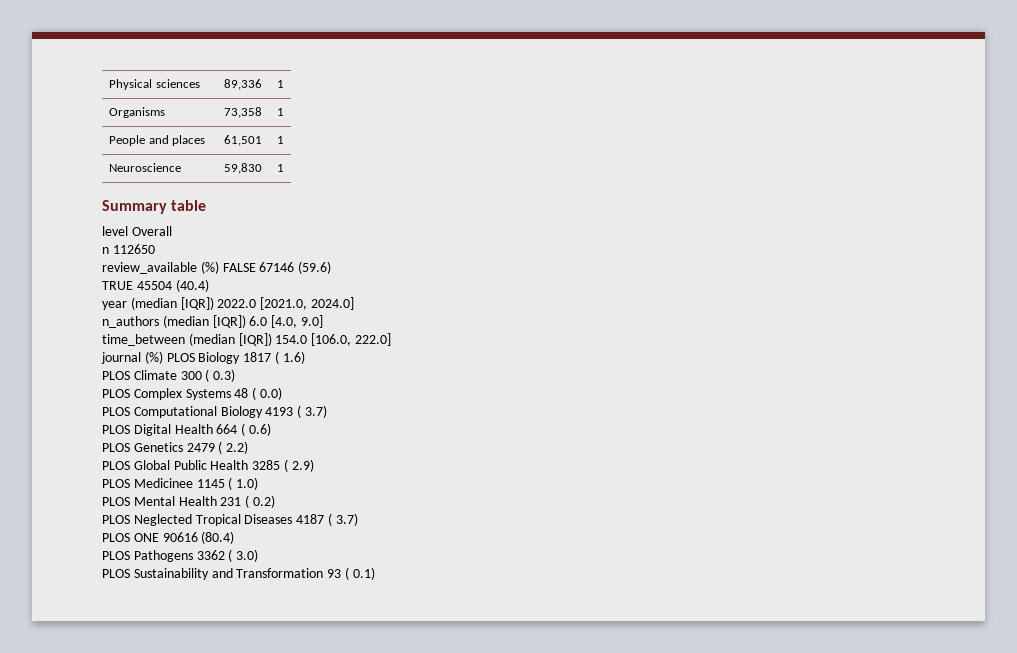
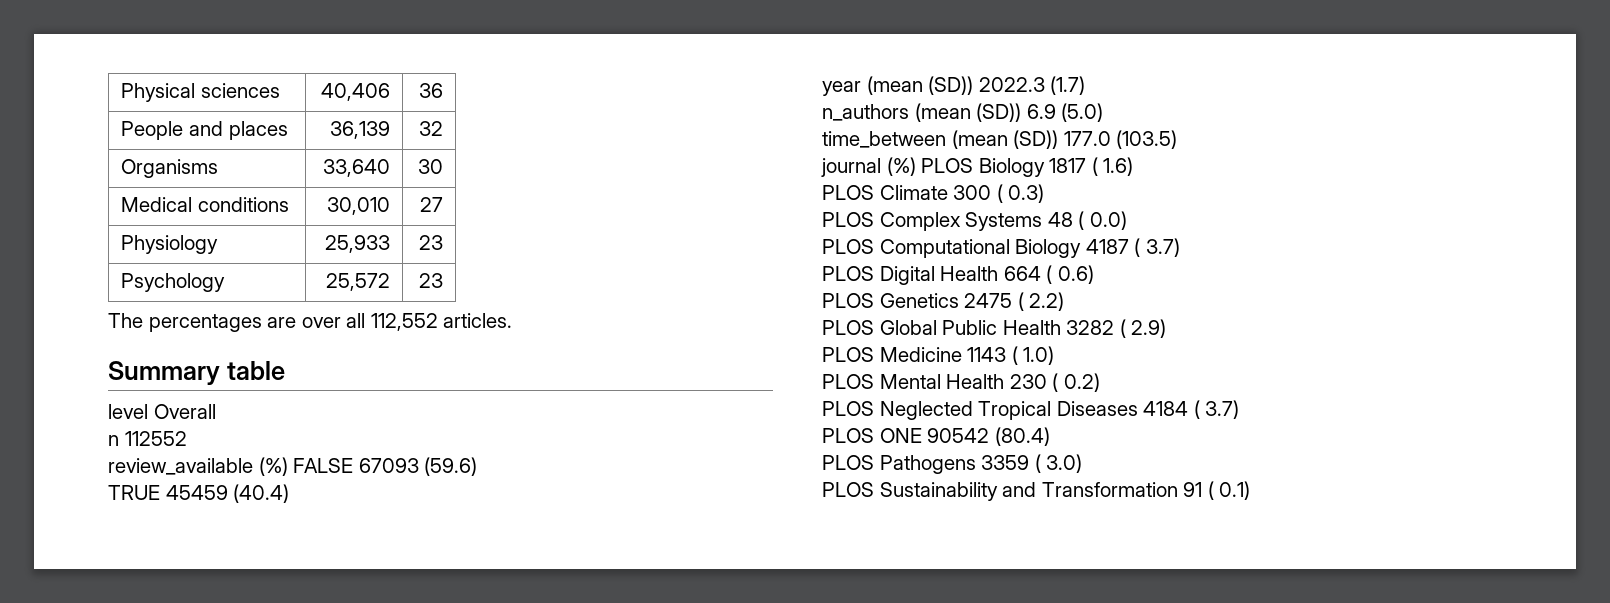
- Physical sciences | 89,336 | 1
- Organisms | 73,358 | 1
- People and places | 61,501 | 1
- Neuroscience | 59,830 | 1
+ Physical sciences | 40,406 | 36
+ People and places | 36,139 | 32
+ Organisms | 33,640 | 30
+ Medical conditions | 30,010 | 27
+ Physiology | 25,933 | 23
+ Psychology | 25,572 | 23
+ The percentages are over all 112,552 articles.
- n 112650
+ n 112552
- review_available (%) FALSE 67146 (59.6)
+ review_available (%) FALSE 67093 (59.6)
- TRUE 45504 (40.4)
+ TRUE 45459 (40.4)
- year (median [IQR]) 2022.0 [2021.0, 2024.0]
- n_authors (median [IQR]) 6.0 [4.0, 9.0]
- time_between (median [IQR]) 154.0 [106.0, 222.0]
+ year (mean (SD)) 2022.3 (1.7)
+ n_authors (mean (SD)) 6.9 (5.0)
+ time_between (mean (SD)) 177.0 (103.5)
- PLOS Computational Biology 4193 ( 3.7)
+ PLOS Computational Biology 4187 ( 3.7)
- PLOS Genetics 2479 ( 2.2)
+ PLOS Genetics 2475 ( 2.2)
- PLOS Global Public Health 3285 ( 2.9)
+ PLOS Global Public Health 3282 ( 2.9)
- PLOS Medicinee 1145 ( 1.0)
+ PLOS Medicine 1143 ( 1.0)
- PLOS Mental Health 231 ( 0.2)
+ PLOS Mental Health 230 ( 0.2)
- PLOS Neglected Tropical Diseases 4187 ( 3.7)
+ PLOS Neglected Tropical Diseases 4184 ( 3.7)
- PLOS ONE 90616 (80.4)
+ PLOS ONE 90542 (80.4)
- PLOS Pathogens 3362 ( 3.0)
+ PLOS Pathogens 3359 ( 3.0)
- PLOS Sustainability and Transformation 93 ( 0.1)
+ PLOS Sustainability and Transformation 91 ( 0.1)

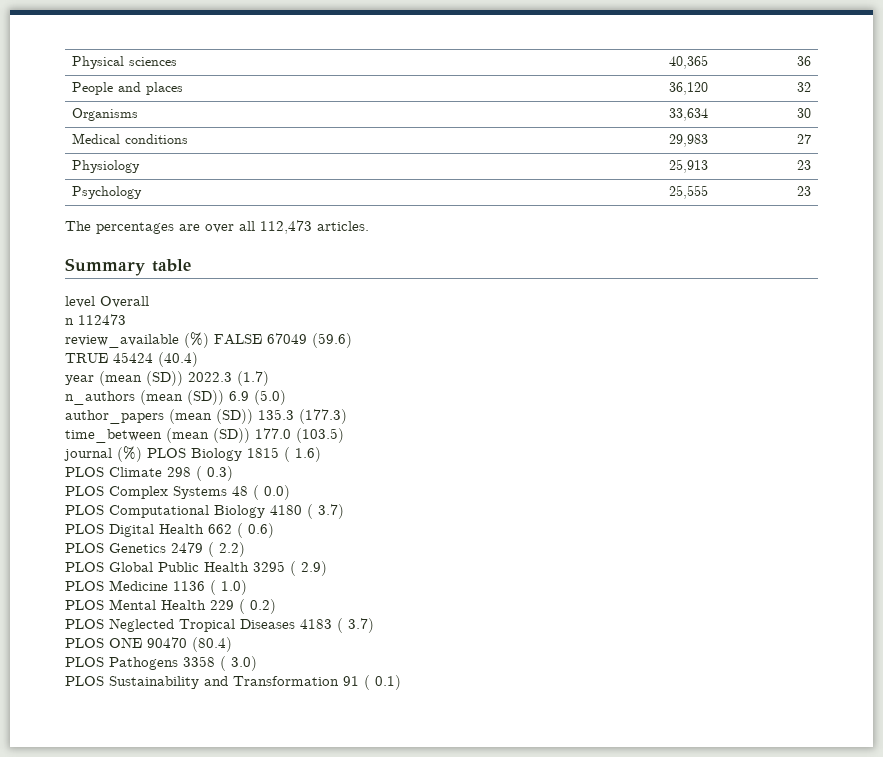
- Physical sciences | 40,406 | 36
+ Physical sciences | 40,365 | 36
- People and places | 36,139 | 32
+ People and places | 36,120 | 32
- Organisms | 33,640 | 30
+ Organisms | 33,634 | 30
- Medical conditions | 30,010 | 27
+ Medical conditions | 29,983 | 27
- Physiology | 25,933 | 23
+ Physiology | 25,913 | 23
- Psychology | 25,572 | 23
+ Psychology | 25,555 | 23
- The percentages are over all 112,552 articles.
+ The percentages are over all 112,473 articles.
- n 112552
+ n 112473
- review_available (%) FALSE 67093 (59.6)
+ review_available (%) FALSE 67049 (59.6)
- TRUE 45459 (40.4)
+ TRUE 45424 (40.4)
+ author_papers (mean (SD)) 135.3 (177.3)
- journal (%) PLOS Biology 1817 ( 1.6)
+ journal (%) PLOS Biology 1815 ( 1.6)
- PLOS Climate 300 ( 0.3)
+ PLOS Climate 298 ( 0.3)
- PLOS Computational Biology 4187 ( 3.7)
+ PLOS Computational Biology 4180 ( 3.7)
- PLOS Digital Health 664 ( 0.6)
+ PLOS Digital Health 662 ( 0.6)
- PLOS Genetics 2475 ( 2.2)
+ PLOS Genetics 2479 ( 2.2)
- PLOS Global Public Health 3282 ( 2.9)
+ PLOS Global Public Health 3295 ( 2.9)
- PLOS Medicine 1143 ( 1.0)
+ PLOS Medicine 1136 ( 1.0)
- PLOS Mental Health 230 ( 0.2)
+ PLOS Mental Health 229 ( 0.2)
- PLOS Neglected Tropical Diseases 4184 ( 3.7)
+ PLOS Neglected Tropical Diseases 4183 ( 3.7)
- PLOS ONE 90542 (80.4)
+ PLOS ONE 90470 (80.4)
- PLOS Pathogens 3359 ( 3.0)
+ PLOS Pathogens 3358 ( 3.0)

